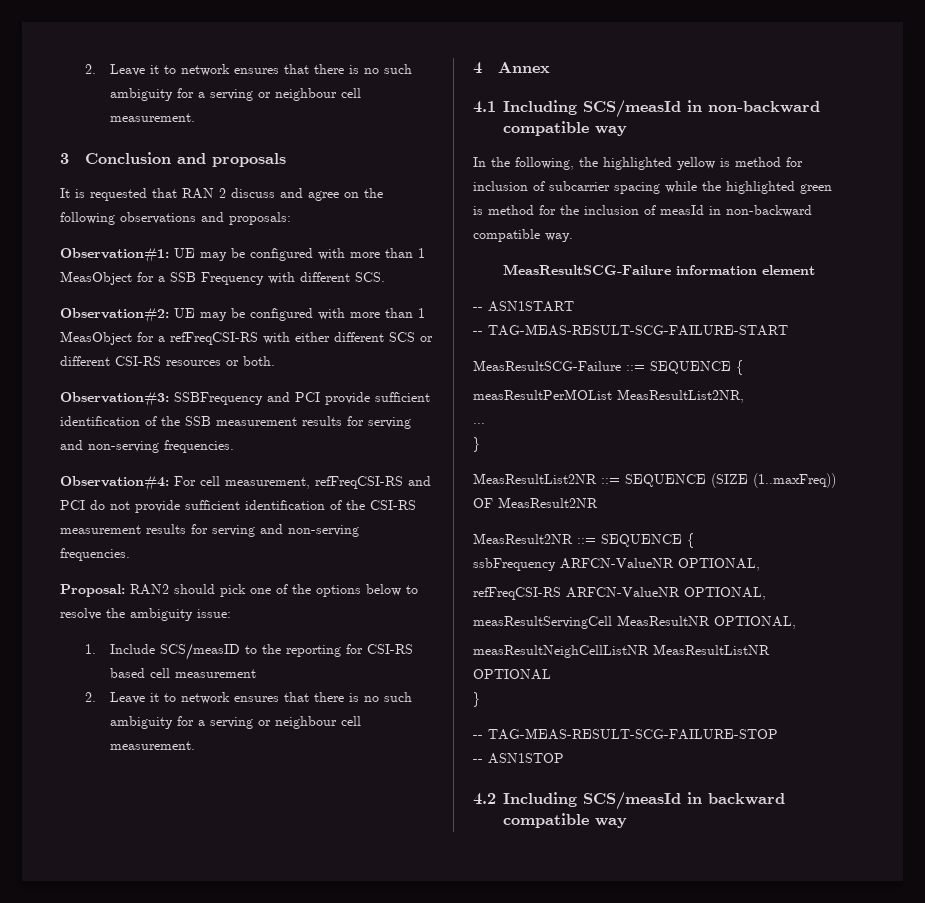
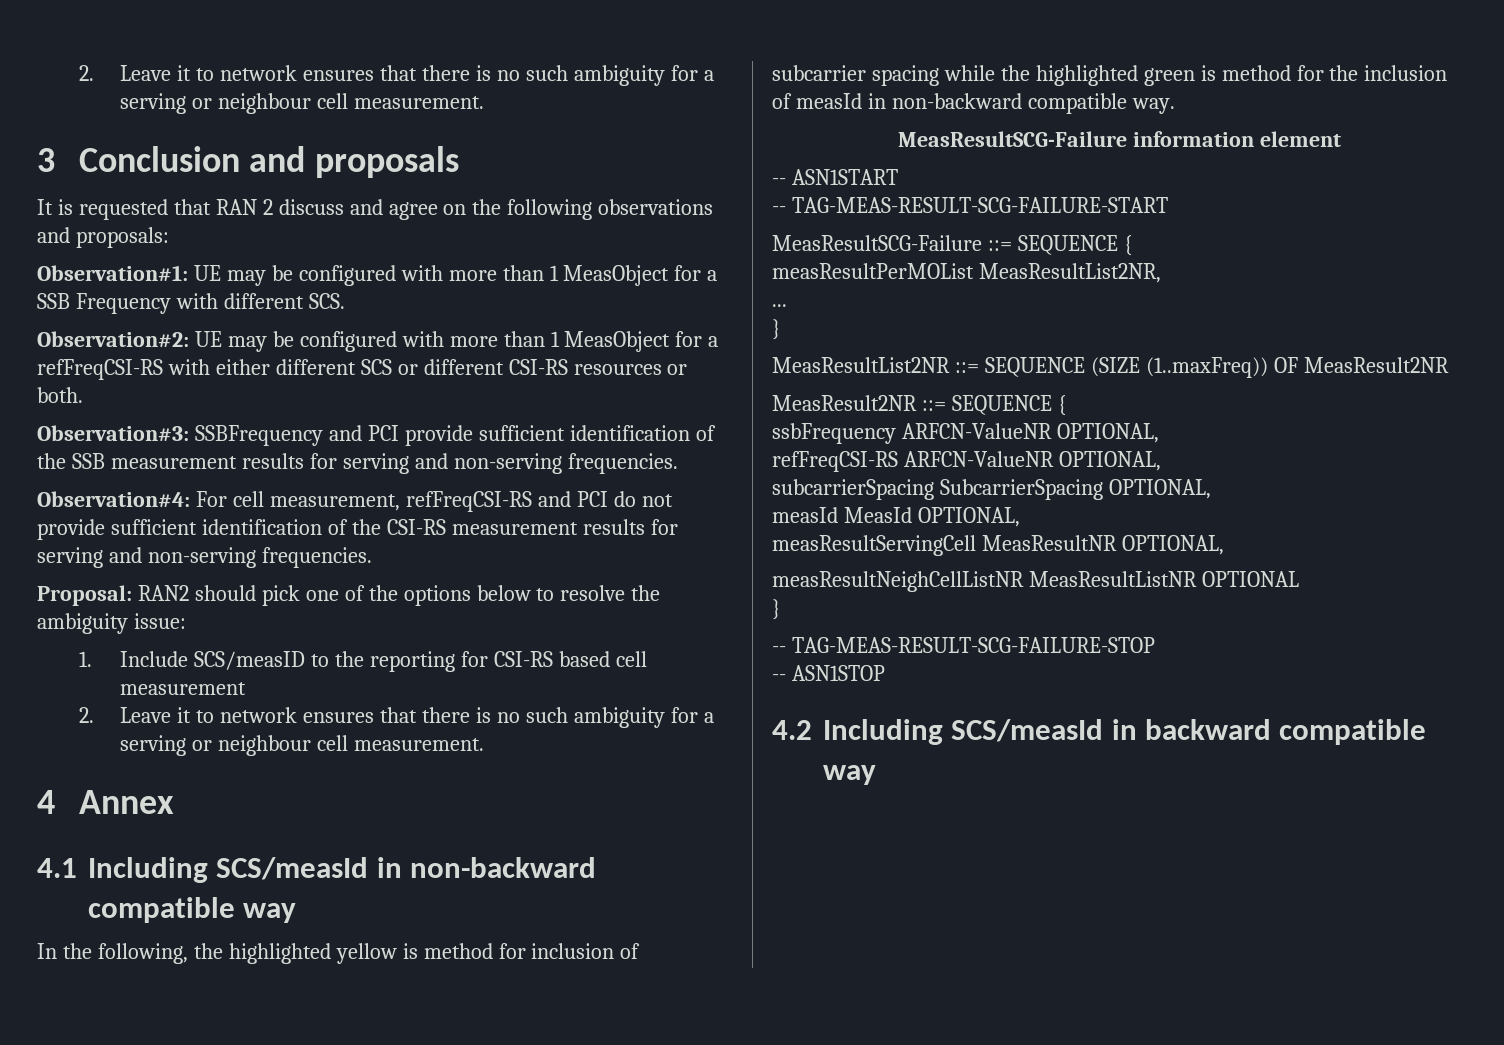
+ subcarrierSpacing SubcarrierSpacing OPTIONAL,
+ measId MeasId OPTIONAL,

